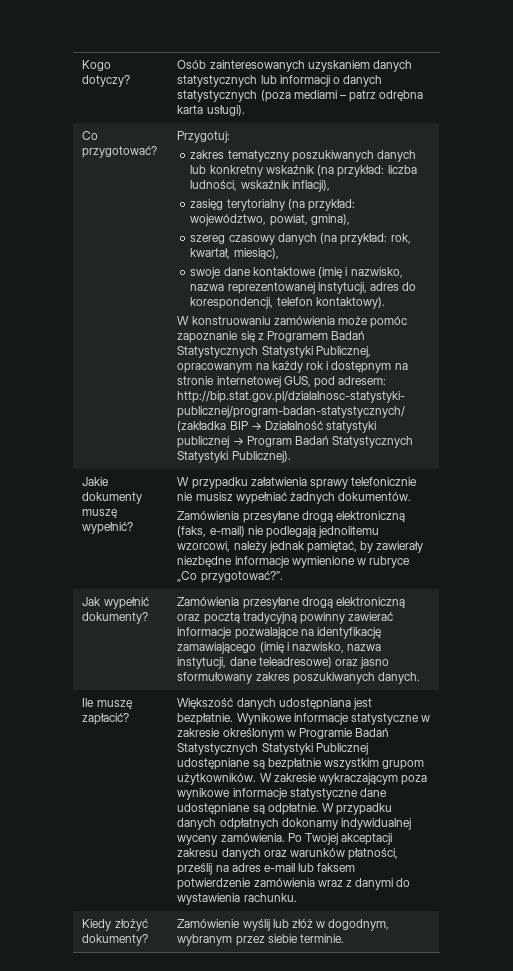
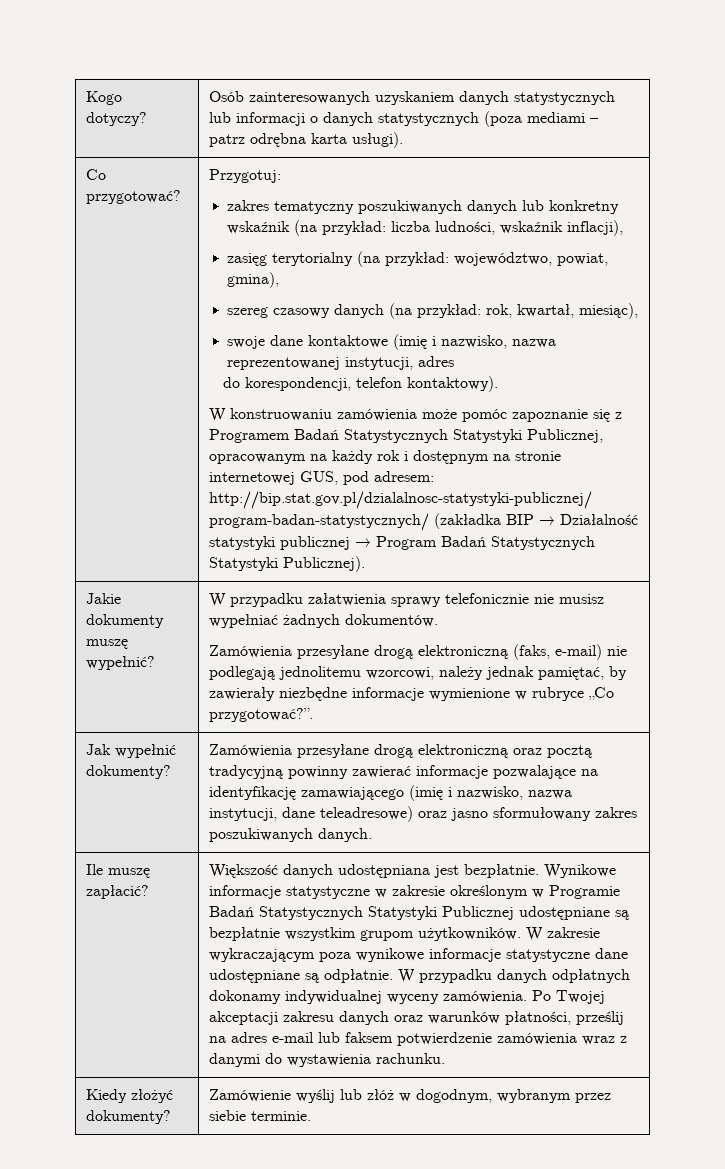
- swoje dane kontaktowe (imię i nazwisko, nazwa reprezentowanej instytucji, adres do korespondencji, telefon kontaktowy).
+ swoje dane kontaktowe (imię i nazwisko, nazwa reprezentowanej instytucji, adres
+ do korespondencji, telefon kontaktowy).

